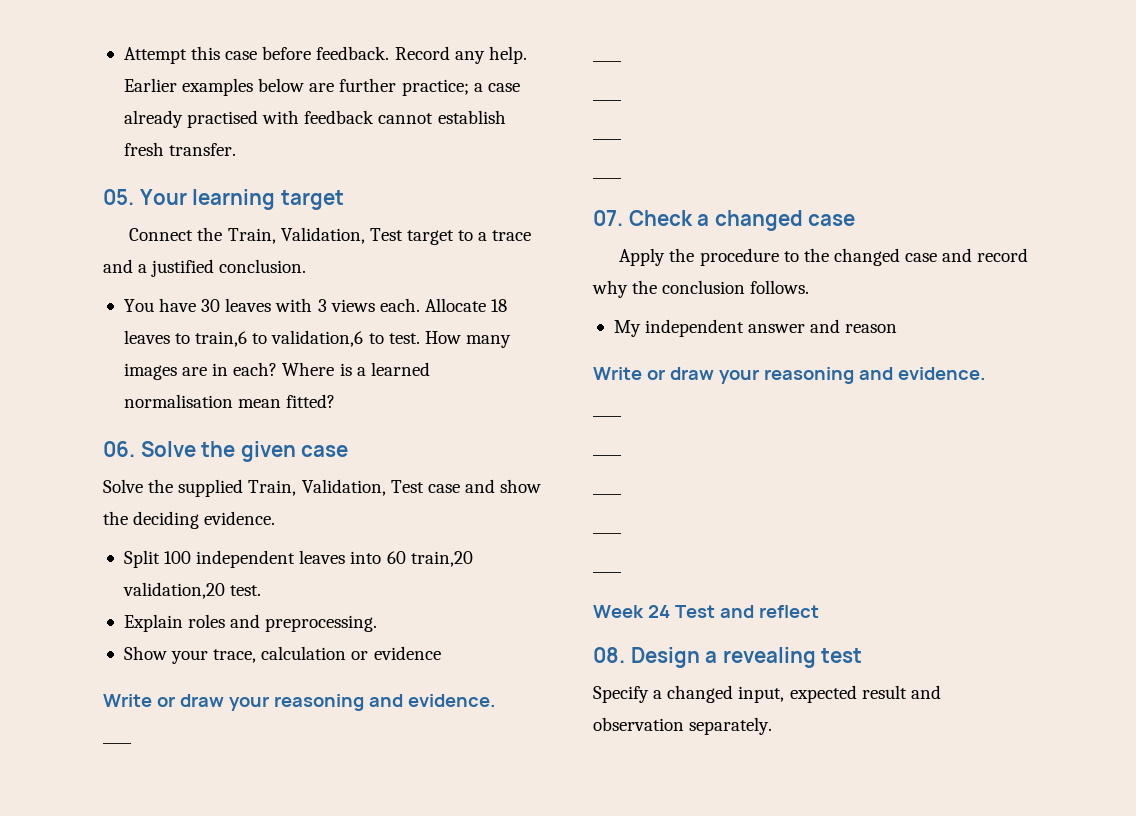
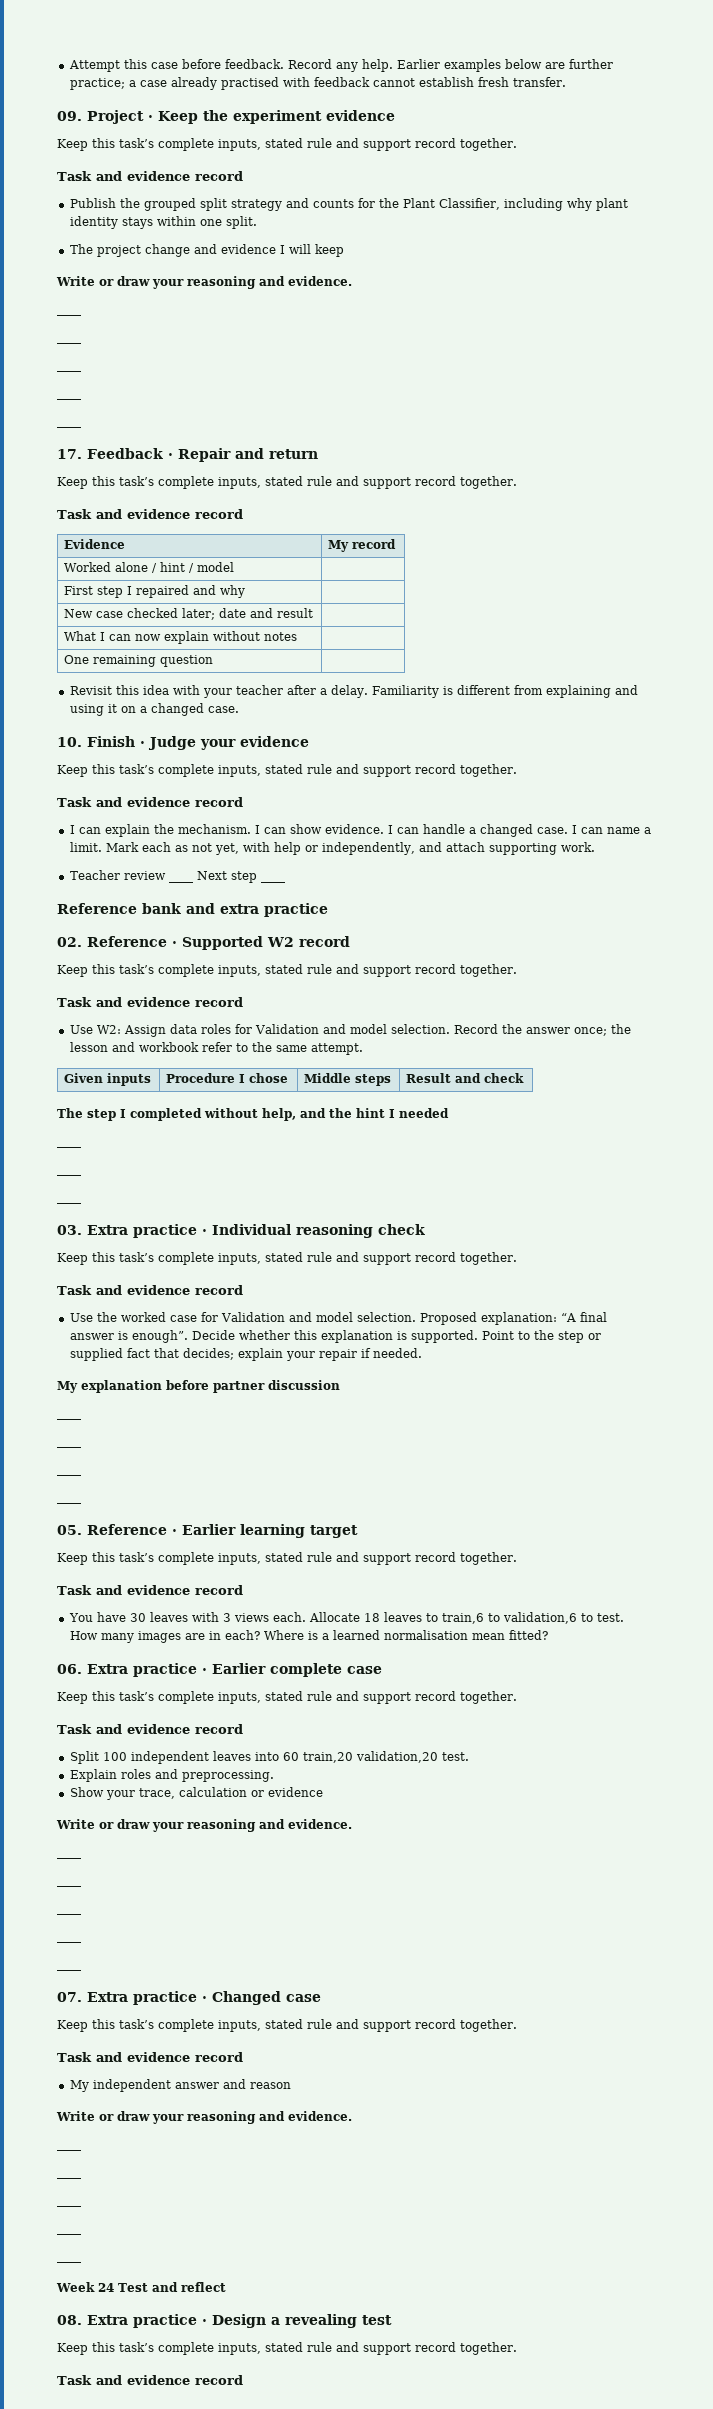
- 05. Your learning target
- Connect the Train, Validation, Test target to a trace and a justified conclusion.
+ 09. Project · Keep the experiment evidence
+ Keep this task’s complete inputs, stated rule and support record together.
+ Task and evidence record
+ Publish the grouped split strategy and counts for the Plant Classifier, including why plant identity stays within one split.
+ The project change and evidence I will keep
+ Write or draw your reasoning and evidence.
+ ____
+ ____
+ ____
+ ____
+ ____
+ 17. Feedback · Repair and return
+ Keep this task’s complete inputs, stated rule and support record together.
+ Task and evidence record
+ Evidence | My record
+ Worked alone / hint / model |
+ First step I repaired and why |
+ New case checked later; date and result |
+ What I can now explain without notes |
+ One remaining question |
+ Revisit this idea with your teacher after a delay. Familiarity is different from explaining and using it on a changed case.
+ 10. Finish · Judge your evidence
+ Keep this task’s complete inputs, stated rule and support record together.
+ Task and evidence record
+ I can explain the mechanism. I can show evidence. I can handle a changed case. I can name a limit. Mark each as not yet, with help or independently, and attach supporting work.
+ Teacher review ____ Next step ____
+ Reference bank and extra practice
+ 02. Reference · Supported W2 record
+ Keep this task’s complete inputs, stated rule and support record together.
+ Task and evidence record
+ Use W2: Assign data roles for Validation and model selection. Record the answer once; the lesson and workbook refer to the same attempt.
+ Given inputs | Procedure I chose | Middle steps | Result and check
+ The step I completed without help, and the hint I needed
+ ____
+ ____
+ ____
+ 03. Extra practice · Individual reasoning check
+ Keep this task’s complete inputs, stated rule and support record together.
+ Task and evidence record
+ Use the worked case for Validation and model selection. Proposed explanation: “A final answer is enough”. Decide whether this explanation is supported. Point to the step or supplied fact that decides; explain your repair if needed.
+ My explanation before partner discussion
+ ____
+ ____
+ ____
+ ____
+ 05. Reference · Earlier learning target
+ Keep this task’s complete inputs, stated rule and support record together.
+ Task and evidence record
- 06. Solve the given case
- Solve the supplied Train, Validation, Test case and show the deciding evidence.
+ 06. Extra practice · Earlier complete case
+ Keep this task’s complete inputs, stated rule and support record together.
+ Task and evidence record
- 07. Check a changed case
- Apply the procedure to the changed case and record why the conclusion follows.
+ 07. Extra practice · Changed case
+ Keep this task’s complete inputs, stated rule and support record together.
+ Task and evidence record
- 08. Design a revealing test
- Specify a changed input, expected result and observation separately.
+ 08. Extra practice · Design a revealing test
+ Keep this task’s complete inputs, stated rule and support record together.
+ Task and evidence record

